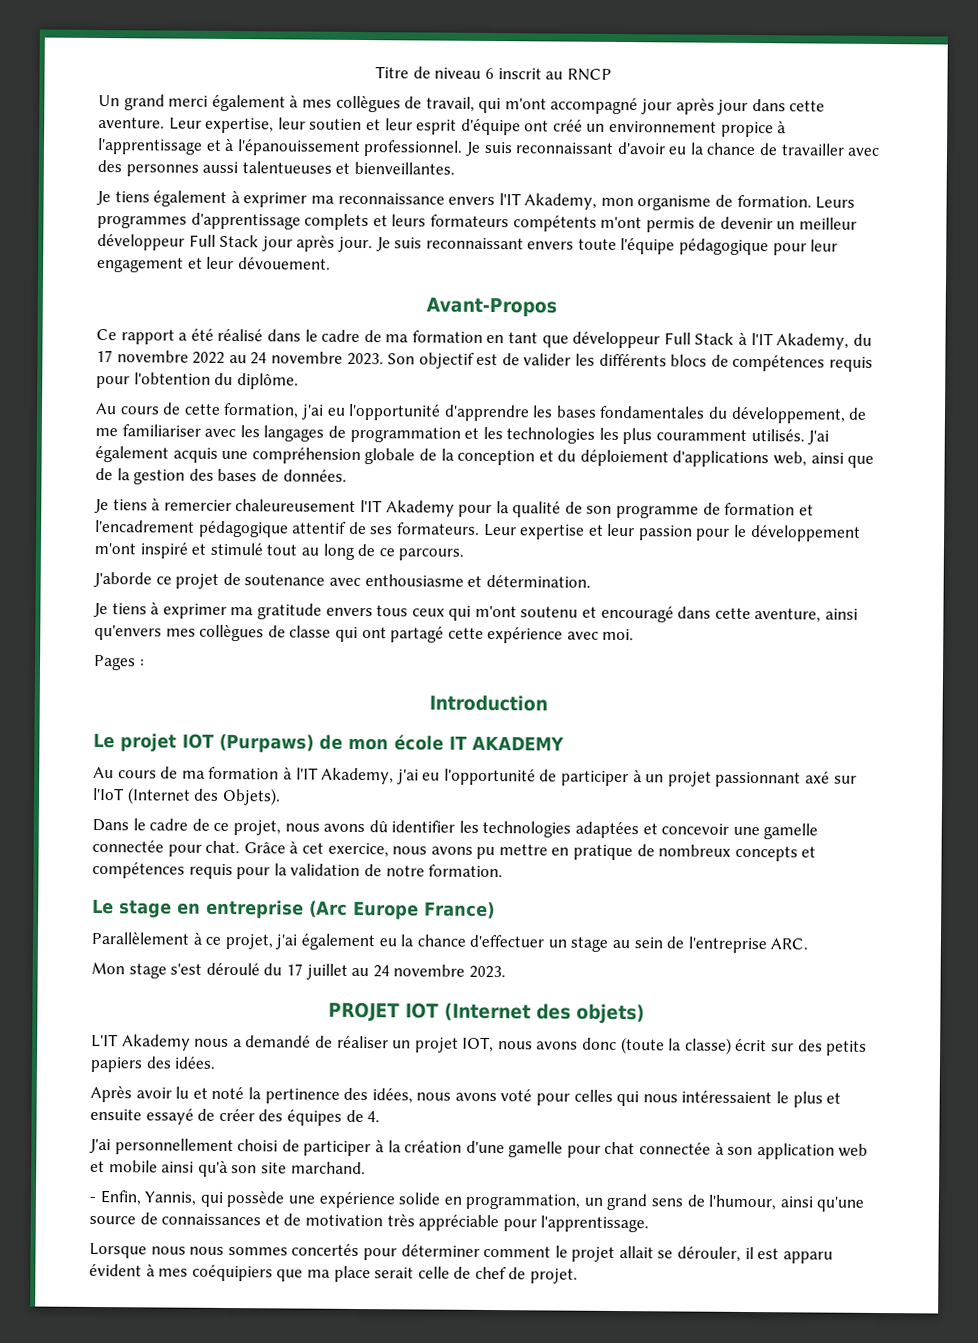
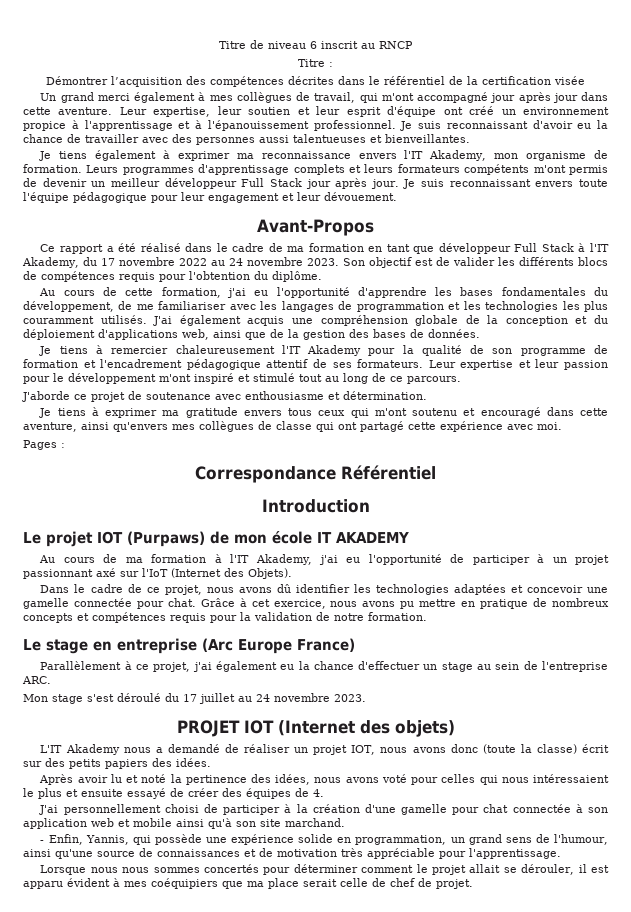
+ Titre :
+ Démontrer l’acquisition des compétences décrites dans le référentiel de la certification visée
+ Correspondance Référentiel

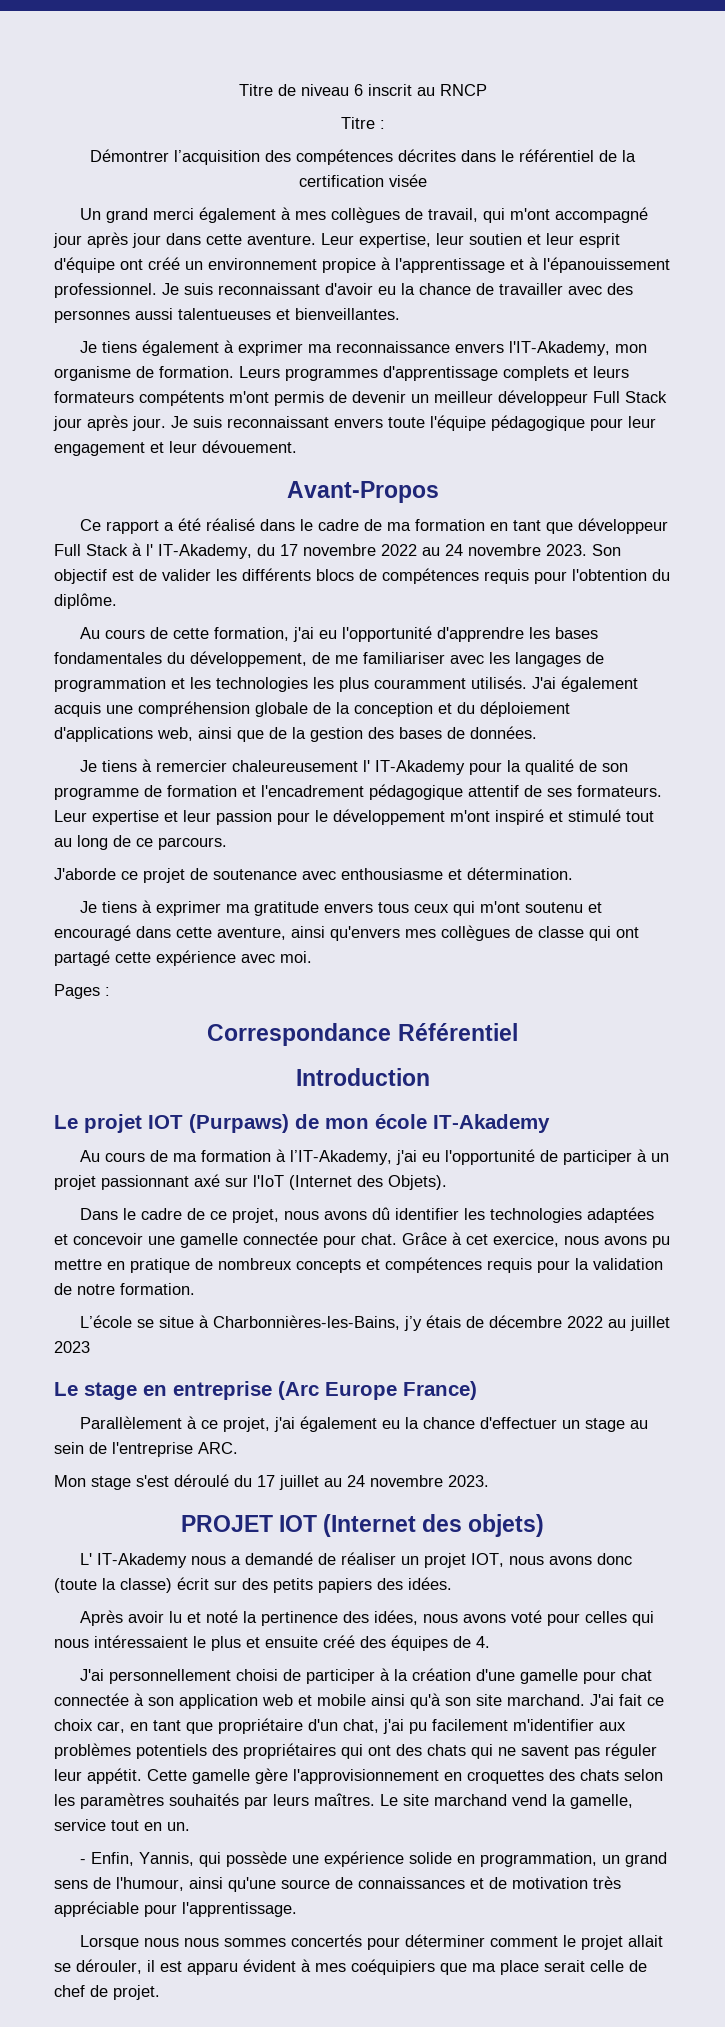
- Je tiens également à exprimer ma reconnaissance envers l'IT Akademy, mon organisme de formation.
+ Je tiens également à exprimer ma reconnaissance envers l'IT-Akademy, mon organisme de formation.
- Ce rapport a été réalisé dans le cadre de ma formation en tant que développeur Full Stack à l'IT Akademy, du 17 novembre 2022 au 24 novembre 2023.
+ Ce rapport a été réalisé dans le cadre de ma formation en tant que développeur Full Stack à l' IT-Akademy, du 17 novembre 2022 au 24 novembre 2023.
- Je tiens à remercier chaleureusement l'IT Akademy pour la qualité de son programme de formation et l'encadrement pédagogique attentif de ses formateurs.
+ Je tiens à remercier chaleureusement l' IT-Akademy pour la qualité de son programme de formation et l'encadrement pédagogique attentif de ses formateurs.
- Le projet IOT (Purpaws) de mon école IT AKADEMY
+ Le projet IOT (Purpaws) de mon école IT-Akademy
- Au cours de ma formation à l'IT Akademy, j'ai eu l'opportunité de participer à un projet passionnant axé sur l'IoT (Internet des Objets).
+ Au cours de ma formation à l’IT-Akademy, j'ai eu l'opportunité de participer à un projet passionnant axé sur l'IoT (Internet des Objets).
+ L’école se situe à Charbonnières-les-Bains, j’y étais de décembre 2022 au juillet 2023
- L'IT Akademy nous a demandé de réaliser un projet IOT, nous avons donc (toute la classe) écrit sur des petits papiers des idées.
+ L' IT-Akademy nous a demandé de réaliser un projet IOT, nous avons donc (toute la classe) écrit sur des petits papiers des idées.
- Après avoir lu et noté la pertinence des idées, nous avons voté pour celles qui nous intéressaient le plus et ensuite essayé de créer des équipes de 4.
+ Après avoir lu et noté la pertinence des idées, nous avons voté pour celles qui nous intéressaient le plus et ensuite créé des équipes de 4.
+ J'ai fait ce choix car, en tant que propriétaire d'un chat, j'ai pu facilement m'identifier aux problèmes potentiels des propriétaires qui ont des chats qui ne savent pas réguler leur appétit. Cette gamelle gère l'approvisionnement en croquettes des chats selon les paramètres souhaités par leurs maîtres. Le site marchand vend la gamelle, service tout en un.

